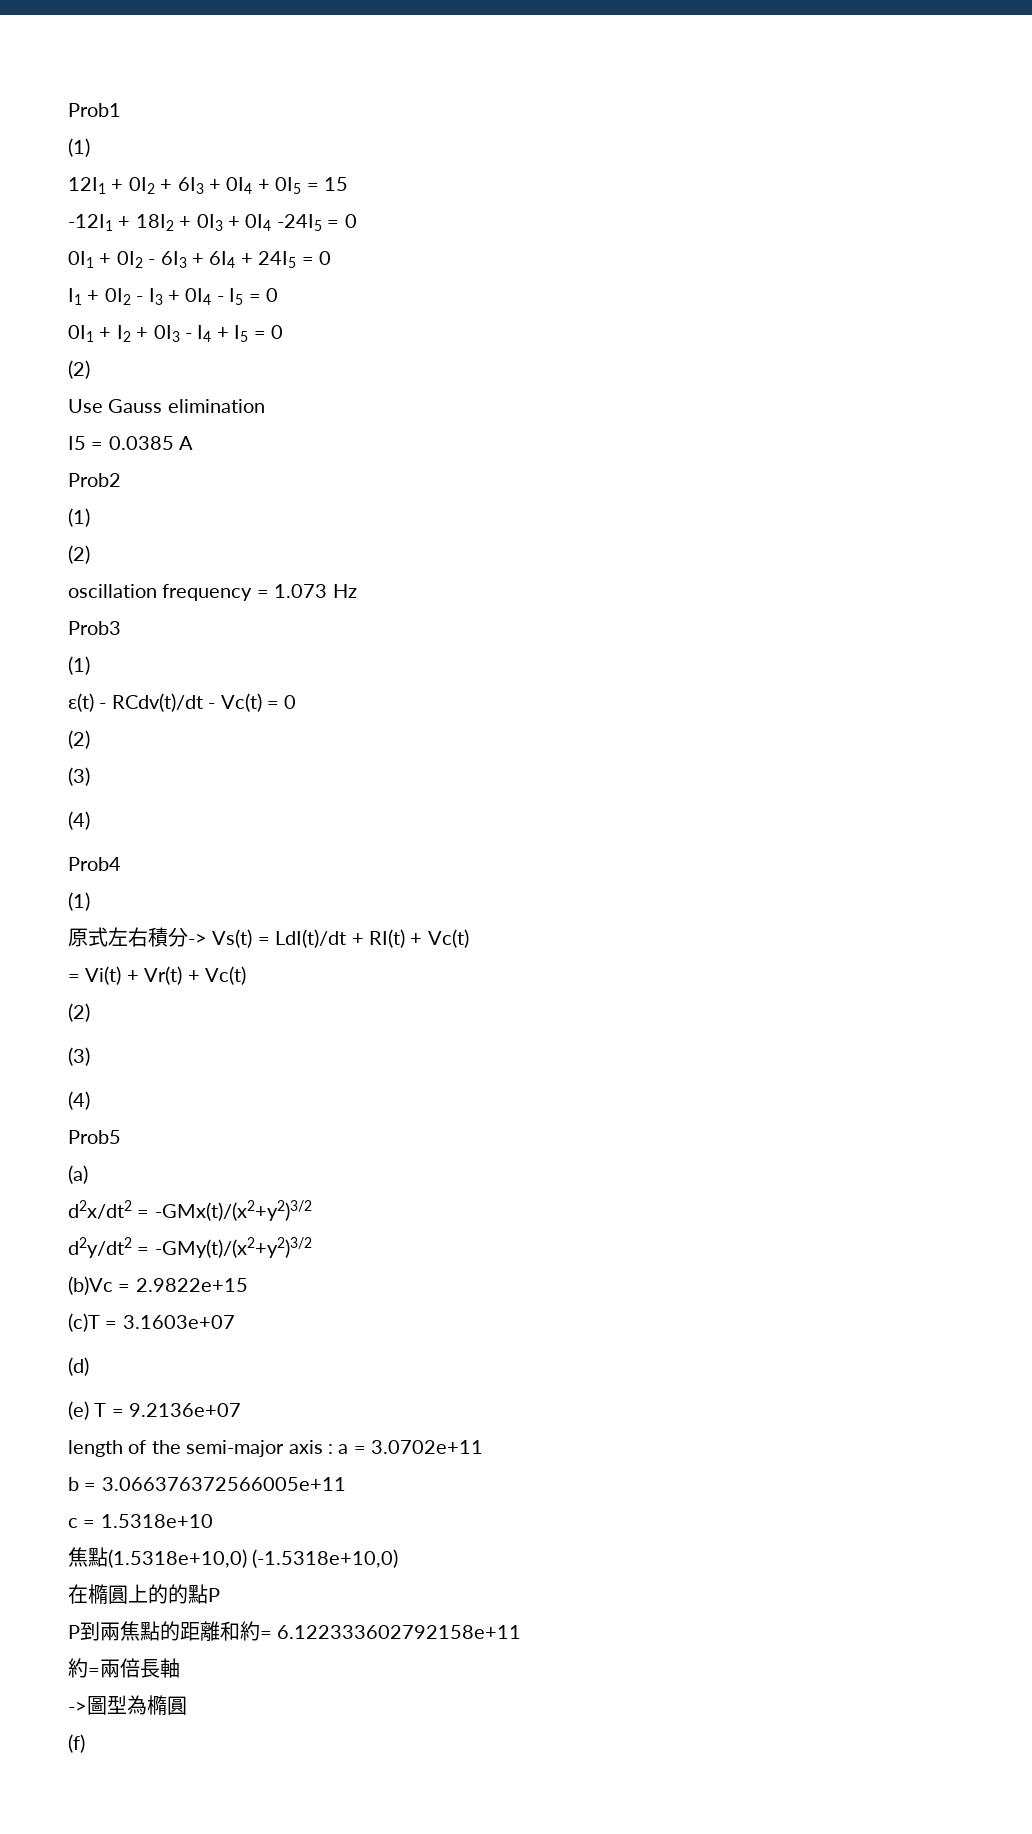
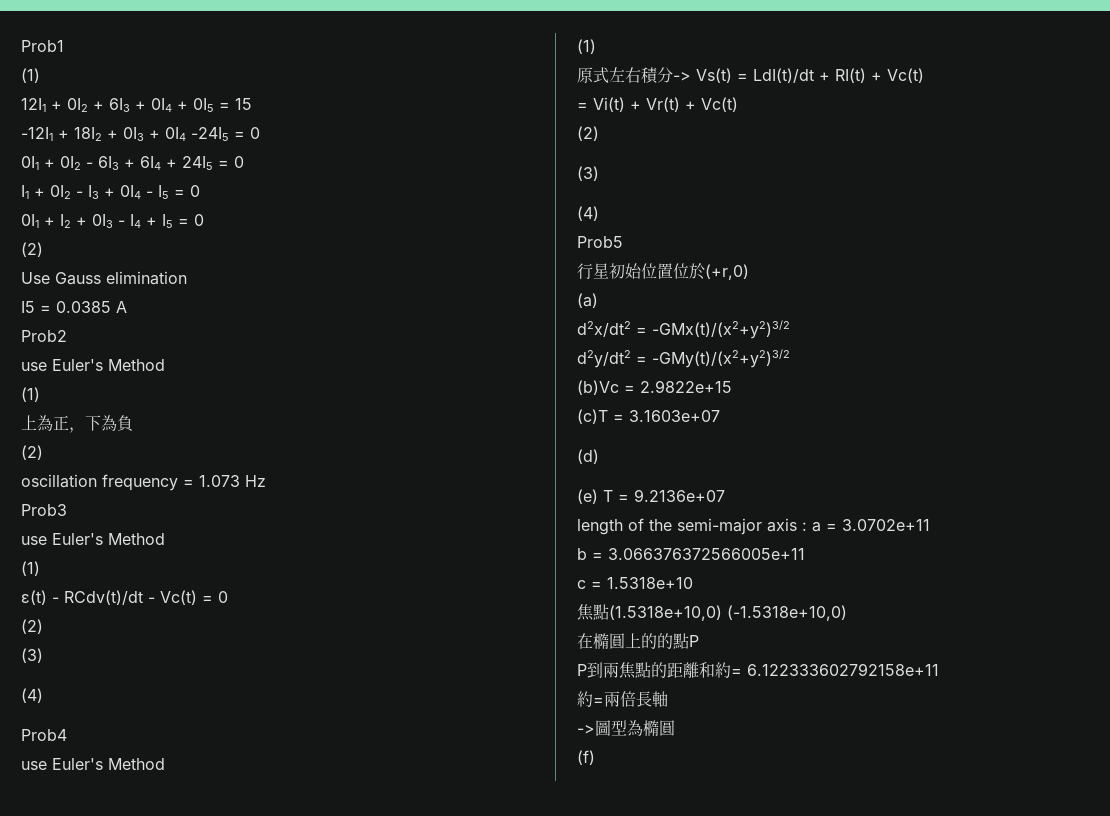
  Prob2
+ use Euler's Method
  (1)
+ 上為正，下為負
  Prob3
+ use Euler's Method
  Prob4
+ use Euler's Method
+ 行星初始位置位於(+r,0)

